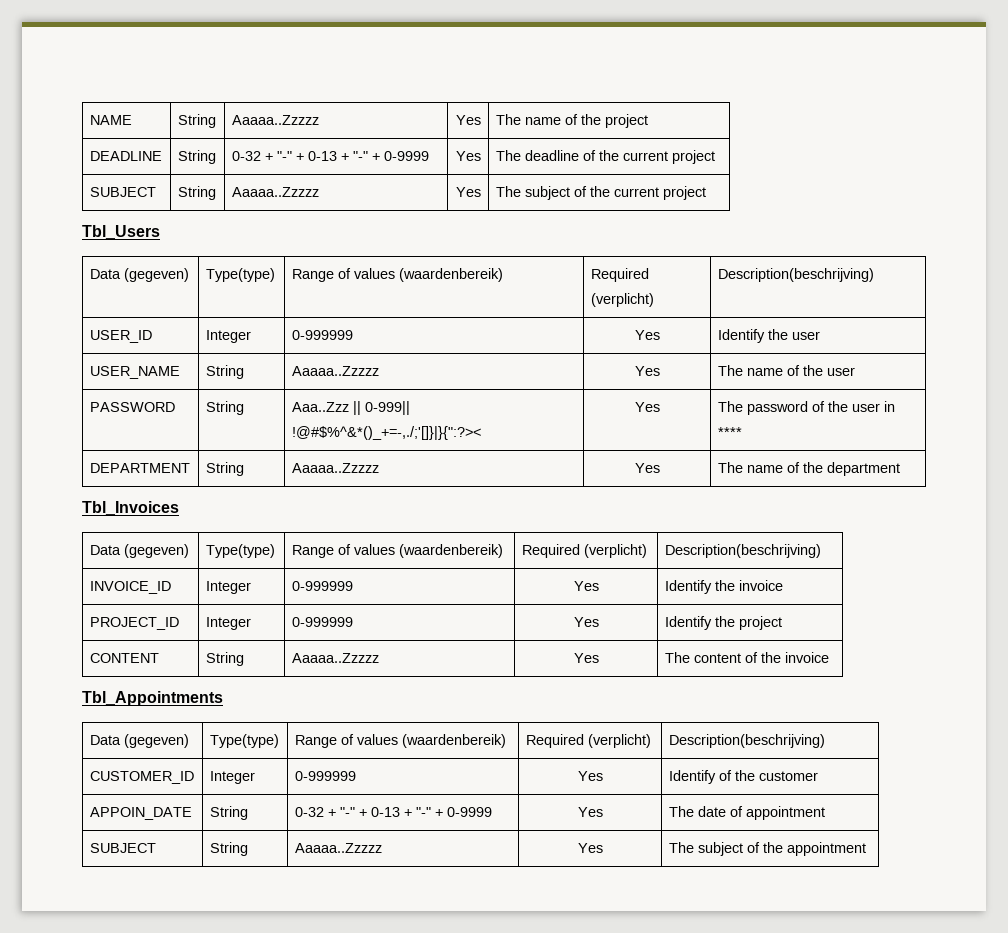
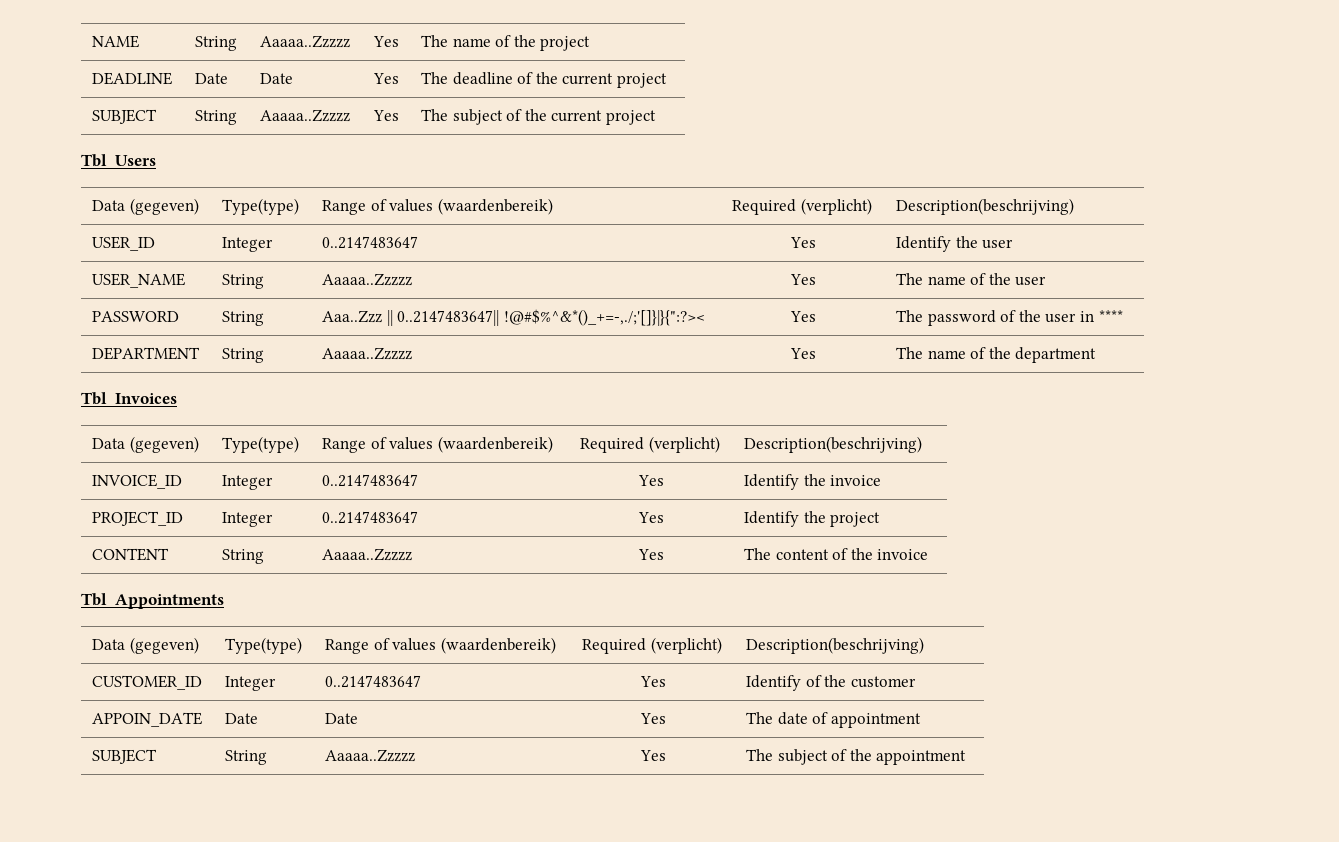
- DEADLINE | String | 0-32 + "-" + 0-13 + "-" + 0-9999 | Yes | The deadline of the current project
+ DEADLINE | Date | Date | Yes | The deadline of the current project
- USER_ID | Integer | 0-999999 | Yes | Identify the user
+ USER_ID | Integer | 0..2147483647 | Yes | Identify the user
- PASSWORD | String | Aaa..Zzz || 0-999|| !@#$%^&*()_+=-,./;'[]}|}{":?>< | Yes | The password of the user in ****
+ PASSWORD | String | Aaa..Zzz || 0..2147483647|| !@#$%^&*()_+=-,./;'[]}|}{":?>< | Yes | The password of the user in ****
- INVOICE_ID | Integer | 0-999999 | Yes | Identify the invoice
+ INVOICE_ID | Integer | 0..2147483647 | Yes | Identify the invoice
- PROJECT_ID | Integer | 0-999999 | Yes | Identify the project
+ PROJECT_ID | Integer | 0..2147483647 | Yes | Identify the project
- CUSTOMER_ID | Integer | 0-999999 | Yes | Identify of the customer
+ CUSTOMER_ID | Integer | 0..2147483647 | Yes | Identify of the customer
- APPOIN_DATE | String | 0-32 + "-" + 0-13 + "-" + 0-9999 | Yes | The date of appointment
+ APPOIN_DATE | Date | Date | Yes | The date of appointment

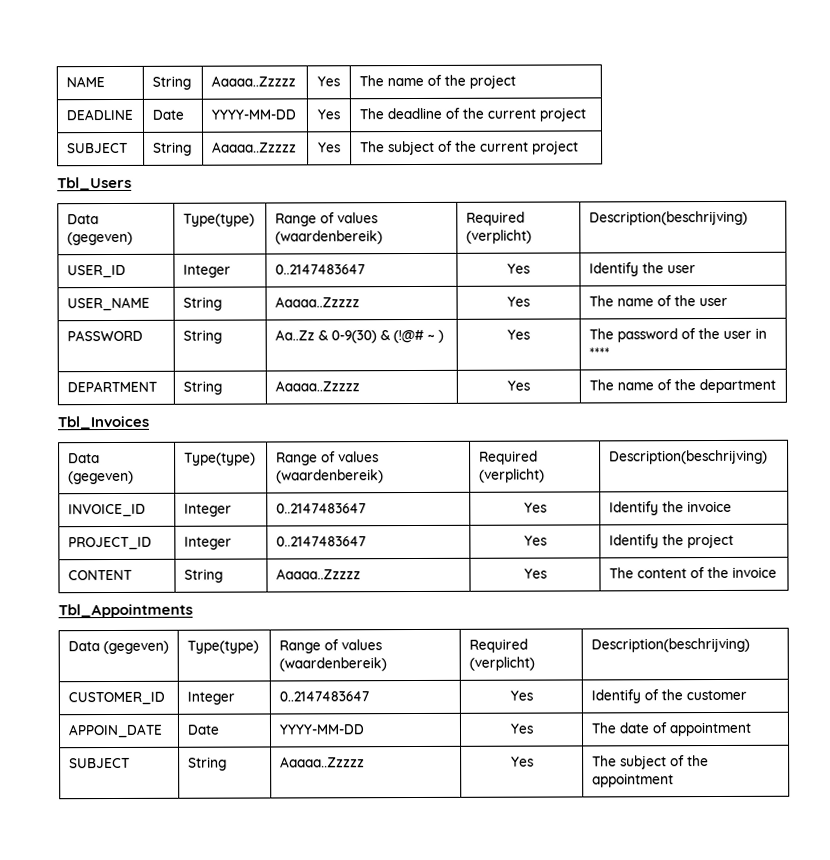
- DEADLINE | Date | Date | Yes | The deadline of the current project
+ DEADLINE | Date | YYYY-MM-DD | Yes | The deadline of the current project
- PASSWORD | String | Aaa..Zzz || 0..2147483647|| !@#$%^&*()_+=-,./;'[]}|}{":?>< | Yes | The password of the user in ****
+ PASSWORD | String | Aa..Zz & 0-9(30) & (!@# ~ ) | Yes | The password of the user in ****
- APPOIN_DATE | Date | Date | Yes | The date of appointment
+ APPOIN_DATE | Date | YYYY-MM-DD | Yes | The date of appointment

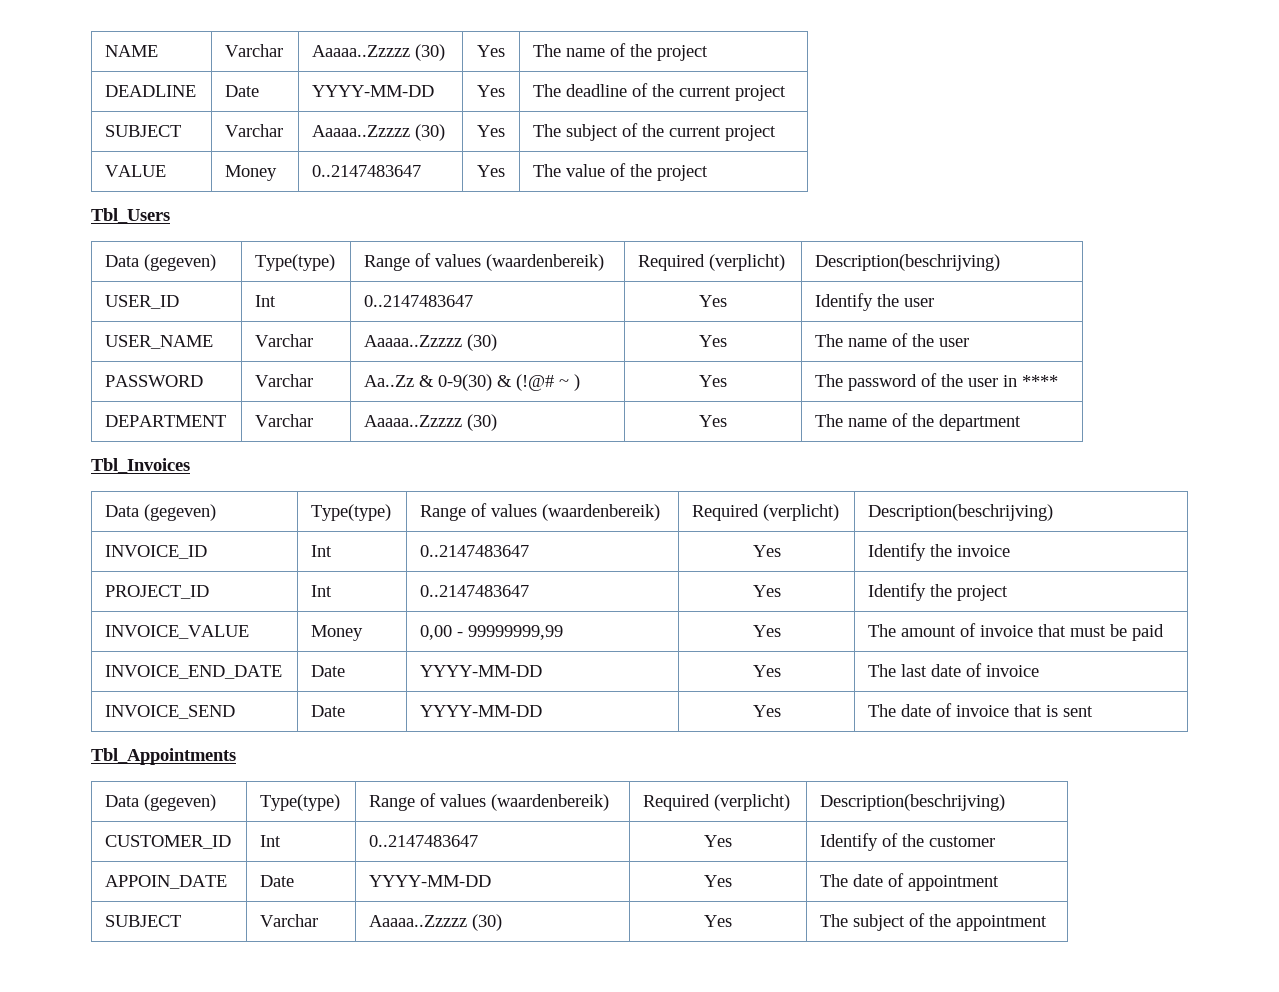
- NAME | String | Aaaaa..Zzzzz | Yes | The name of the project
+ NAME | Varchar | Aaaaa..Zzzzz (30) | Yes | The name of the project
- SUBJECT | String | Aaaaa..Zzzzz | Yes | The subject of the current project
+ SUBJECT | Varchar | Aaaaa..Zzzzz (30) | Yes | The subject of the current project
+ VALUE | Money | 0..2147483647 | Yes | The value of the project
- USER_ID | Integer | 0..2147483647 | Yes | Identify the user
+ USER_ID | Int | 0..2147483647 | Yes | Identify the user
- USER_NAME | String | Aaaaa..Zzzzz | Yes | The name of the user
+ USER_NAME | Varchar | Aaaaa..Zzzzz (30) | Yes | The name of the user
- PASSWORD | String | Aa..Zz & 0-9(30) & (!@# ~ ) | Yes | The password of the user in ****
+ PASSWORD | Varchar | Aa..Zz & 0-9(30) & (!@# ~ ) | Yes | The password of the user in ****
- DEPARTMENT | String | Aaaaa..Zzzzz | Yes | The name of the department
+ DEPARTMENT | Varchar | Aaaaa..Zzzzz (30) | Yes | The name of the department
- INVOICE_ID | Integer | 0..2147483647 | Yes | Identify the invoice
+ INVOICE_ID | Int | 0..2147483647 | Yes | Identify the invoice
- PROJECT_ID | Integer | 0..2147483647 | Yes | Identify the project
+ PROJECT_ID | Int | 0..2147483647 | Yes | Identify the project
- CONTENT | String | Aaaaa..Zzzzz | Yes | The content of the invoice
+ INVOICE_VALUE | Money | 0,00 - 99999999,99 | Yes | The amount of invoice that must be paid
+ INVOICE_END_DATE | Date | YYYY-MM-DD | Yes | The last date of invoice
+ INVOICE_SEND | Date | YYYY-MM-DD | Yes | The date of invoice that is sent
- CUSTOMER_ID | Integer | 0..2147483647 | Yes | Identify of the customer
+ CUSTOMER_ID | Int | 0..2147483647 | Yes | Identify of the customer
- SUBJECT | String | Aaaaa..Zzzzz | Yes | The subject of the appointment
+ SUBJECT | Varchar | Aaaaa..Zzzzz (30) | Yes | The subject of the appointment

